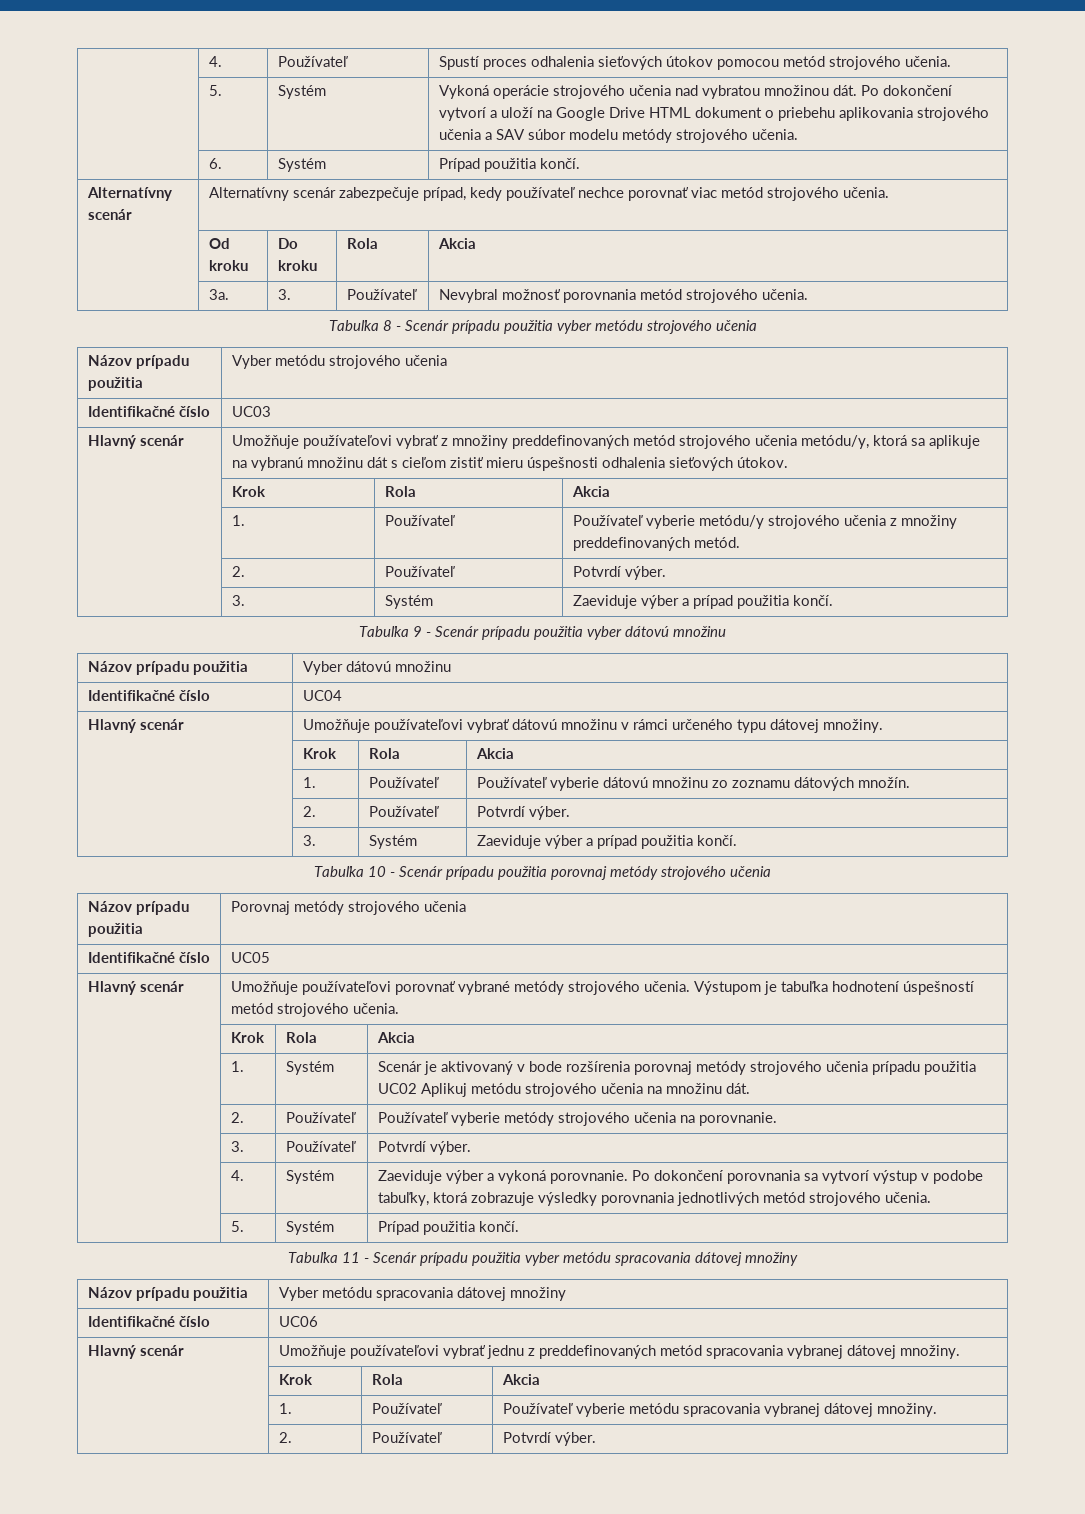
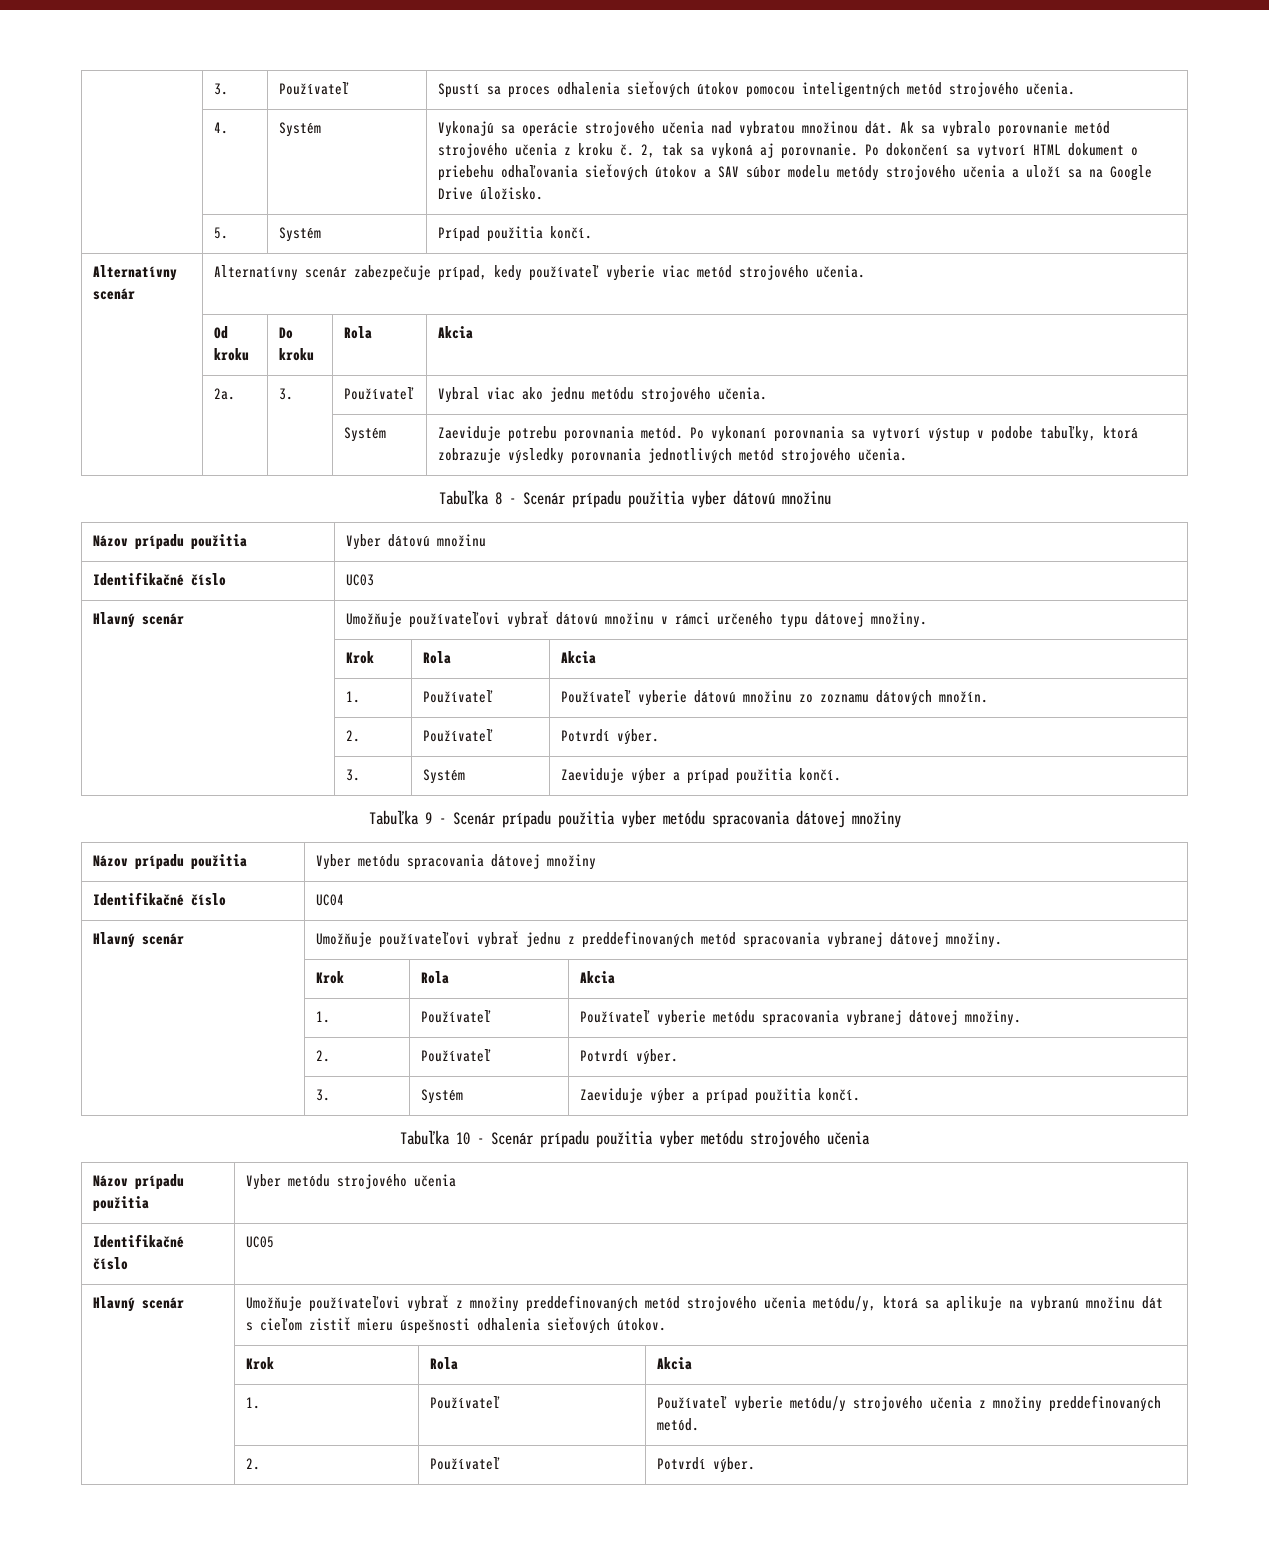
- | 4. | Používateľ | Spustí proces odhalenia sieťových útokov pomocou metód strojového učenia.
- | 5. | Systém | Vykoná operácie strojového učenia nad vybratou množinou dát. Po dokončení vytvorí a uloží na Google Drive HTML dokument o priebehu aplikovania strojového učenia a SAV súbor modelu metódy strojového učenia.
- | 6. | Systém | Prípad použitia končí.
+ | 3. | Používateľ | Spustí sa proces odhalenia sieťových útokov pomocou inteligentných metód strojového učenia.
+ | 4. | Systém | Vykonajú sa operácie strojového učenia nad vybratou množinou dát. Ak sa vybralo porovnanie metód strojového učenia z kroku č. 2, tak sa vykoná aj porovnanie. Po dokončení sa vytvorí HTML dokument o priebehu odhaľovania sieťových útokov a SAV súbor modelu metódy strojového učenia a uloží sa na Google Drive úložisko.
+ | 5. | Systém | Prípad použitia končí.
- Alternatívny scenár | Alternatívny scenár zabezpečuje prípad, kedy používateľ nechce porovnať viac metód strojového učenia.
+ Alternatívny scenár | Alternatívny scenár zabezpečuje prípad, kedy používateľ vyberie viac metód strojového učenia.
- | 3a. | 3. | Používateľ | Nevybral možnosť porovnania metód strojového učenia.
+ | 2a. | 3. | Používateľ | Vybral viac ako jednu metódu strojového učenia.
+ | | | Systém | Zaeviduje potrebu porovnania metód. Po vykonaní porovnania sa vytvorí výstup v podobe tabuľky, ktorá zobrazuje výsledky porovnania jednotlivých metód strojového učenia.
- Tabuľka 8 - Scenár prípadu použitia vyber metódu strojového učenia
+ Tabuľka 8 - Scenár prípadu použitia vyber dátovú množinu
+ Názov prípadu použitia | Vyber dátovú množinu
+ Identifikačné číslo | UC03
+ Hlavný scenár | Umožňuje používateľovi vybrať dátovú množinu v rámci určeného typu dátovej množiny.
+ | Krok | Rola | Akcia
+ | 1. | Používateľ | Používateľ vyberie dátovú množinu zo zoznamu dátových množín.
+ | 2. | Používateľ | Potvrdí výber.
+ | 3. | Systém | Zaeviduje výber a prípad použitia končí.
+ Tabuľka 9 - Scenár prípadu použitia vyber metódu spracovania dátovej množiny
+ Názov prípadu použitia | Vyber metódu spracovania dátovej množiny
+ Identifikačné číslo | UC04
+ Hlavný scenár | Umožňuje používateľovi vybrať jednu z preddefinovaných metód spracovania vybranej dátovej množiny.
+ | Krok | Rola | Akcia
+ | 1. | Používateľ | Používateľ vyberie metódu spracovania vybranej dátovej množiny.
+ | 2. | Používateľ | Potvrdí výber.
+ | 3. | Systém | Zaeviduje výber a prípad použitia končí.
+ Tabuľka 10 - Scenár prípadu použitia vyber metódu strojového učenia
- Identifikačné číslo | UC03
+ Identifikačné číslo | UC05
  | 1. | Používateľ | Používateľ vyberie metódu/y strojového učenia z množiny preddefinovaných metód.
- | 2. | Používateľ | Potvrdí výber.
- | 3. | Systém | Zaeviduje výber a prípad použitia končí.
- Tabuľka 9 - Scenár prípadu použitia vyber dátovú množinu
- Názov prípadu použitia | Vyber dátovú množinu
- Identifikačné číslo | UC04
- Hlavný scenár | Umožňuje používateľovi vybrať dátovú množinu v rámci určeného typu dátovej množiny.
- | Krok | Rola | Akcia
- | 1. | Používateľ | Používateľ vyberie dátovú množinu zo zoznamu dátových množín.
- | 2. | Používateľ | Potvrdí výber.
- | 3. | Systém | Zaeviduje výber a prípad použitia končí.
- Tabuľka 10 - Scenár prípadu použitia porovnaj metódy strojového učenia
- Názov prípadu použitia | Porovnaj metódy strojového učenia
- Identifikačné číslo | UC05
- Hlavný scenár | Umožňuje používateľovi porovnať vybrané metódy strojového učenia. Výstupom je tabuľka hodnotení úspešností metód strojového učenia.
- | Krok | Rola | Akcia
- | 1. | Systém | Scenár je aktivovaný v bode rozšírenia porovnaj metódy strojového učenia prípadu použitia UC02 Aplikuj metódu strojového učenia na množinu dát.
- | 2. | Používateľ | Používateľ vyberie metódy strojového učenia na porovnanie.
- | 3. | Používateľ | Potvrdí výber.
- | 4. | Systém | Zaeviduje výber a vykoná porovnanie. Po dokončení porovnania sa vytvorí výstup v podobe tabuľky, ktorá zobrazuje výsledky porovnania jednotlivých metód strojového učenia.
- | 5. | Systém | Prípad použitia končí.
- Tabuľka 11 - Scenár prípadu použitia vyber metódu spracovania dátovej množiny
- Názov prípadu použitia | Vyber metódu spracovania dátovej množiny
- Identifikačné číslo | UC06
- Hlavný scenár | Umožňuje používateľovi vybrať jednu z preddefinovaných metód spracovania vybranej dátovej množiny.
- | Krok | Rola | Akcia
- | 1. | Používateľ | Používateľ vyberie metódu spracovania vybranej dátovej množiny.

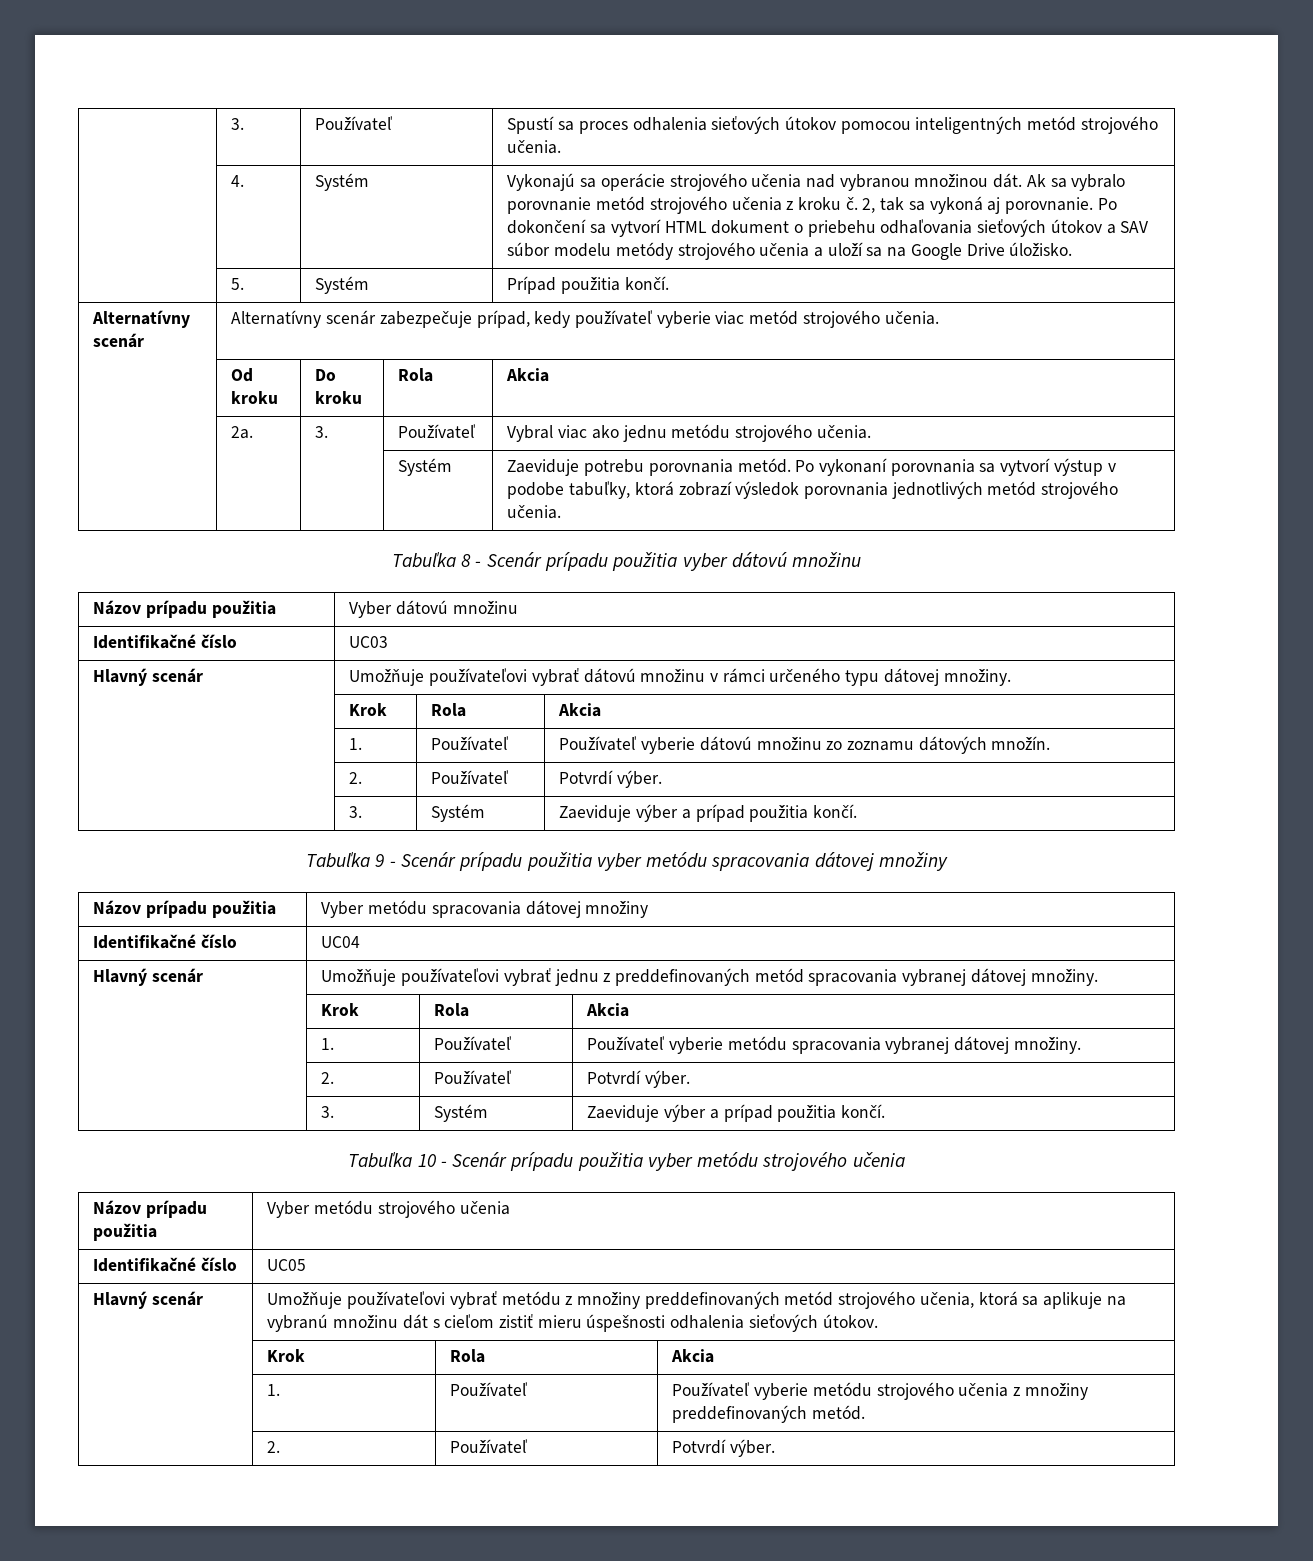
- Vykonajú sa operácie strojového učenia nad vybratou množinou dát.
+ Vykonajú sa operácie strojového učenia nad vybranou množinou dát.
- | | | Systém | Zaeviduje potrebu porovnania metód. Po vykonaní porovnania sa vytvorí výstup v podobe tabuľky, ktorá zobrazuje výsledky porovnania jednotlivých metód strojového učenia.
+ | | | Systém | Zaeviduje potrebu porovnania metód. Po vykonaní porovnania sa vytvorí výstup v podobe tabuľky, ktorá zobrazí výsledok porovnania jednotlivých metód strojového učenia.
- Hlavný scenár | Umožňuje používateľovi vybrať z množiny preddefinovaných metód strojového učenia metódu/y, ktorá sa aplikuje na vybranú množinu dát s cieľom zistiť mieru úspešnosti odhalenia sieťových útokov.
+ Hlavný scenár | Umožňuje používateľovi vybrať metódu z množiny preddefinovaných metód strojového učenia, ktorá sa aplikuje na vybranú množinu dát s cieľom zistiť mieru úspešnosti odhalenia sieťových útokov.
- | 1. | Používateľ | Používateľ vyberie metódu/y strojového učenia z množiny preddefinovaných metód.
+ | 1. | Používateľ | Používateľ vyberie metódu strojového učenia z množiny preddefinovaných metód.

